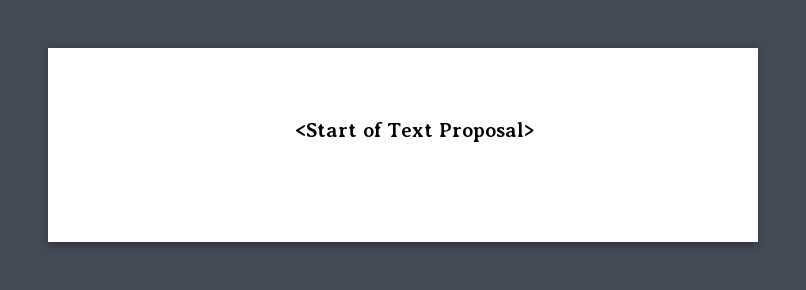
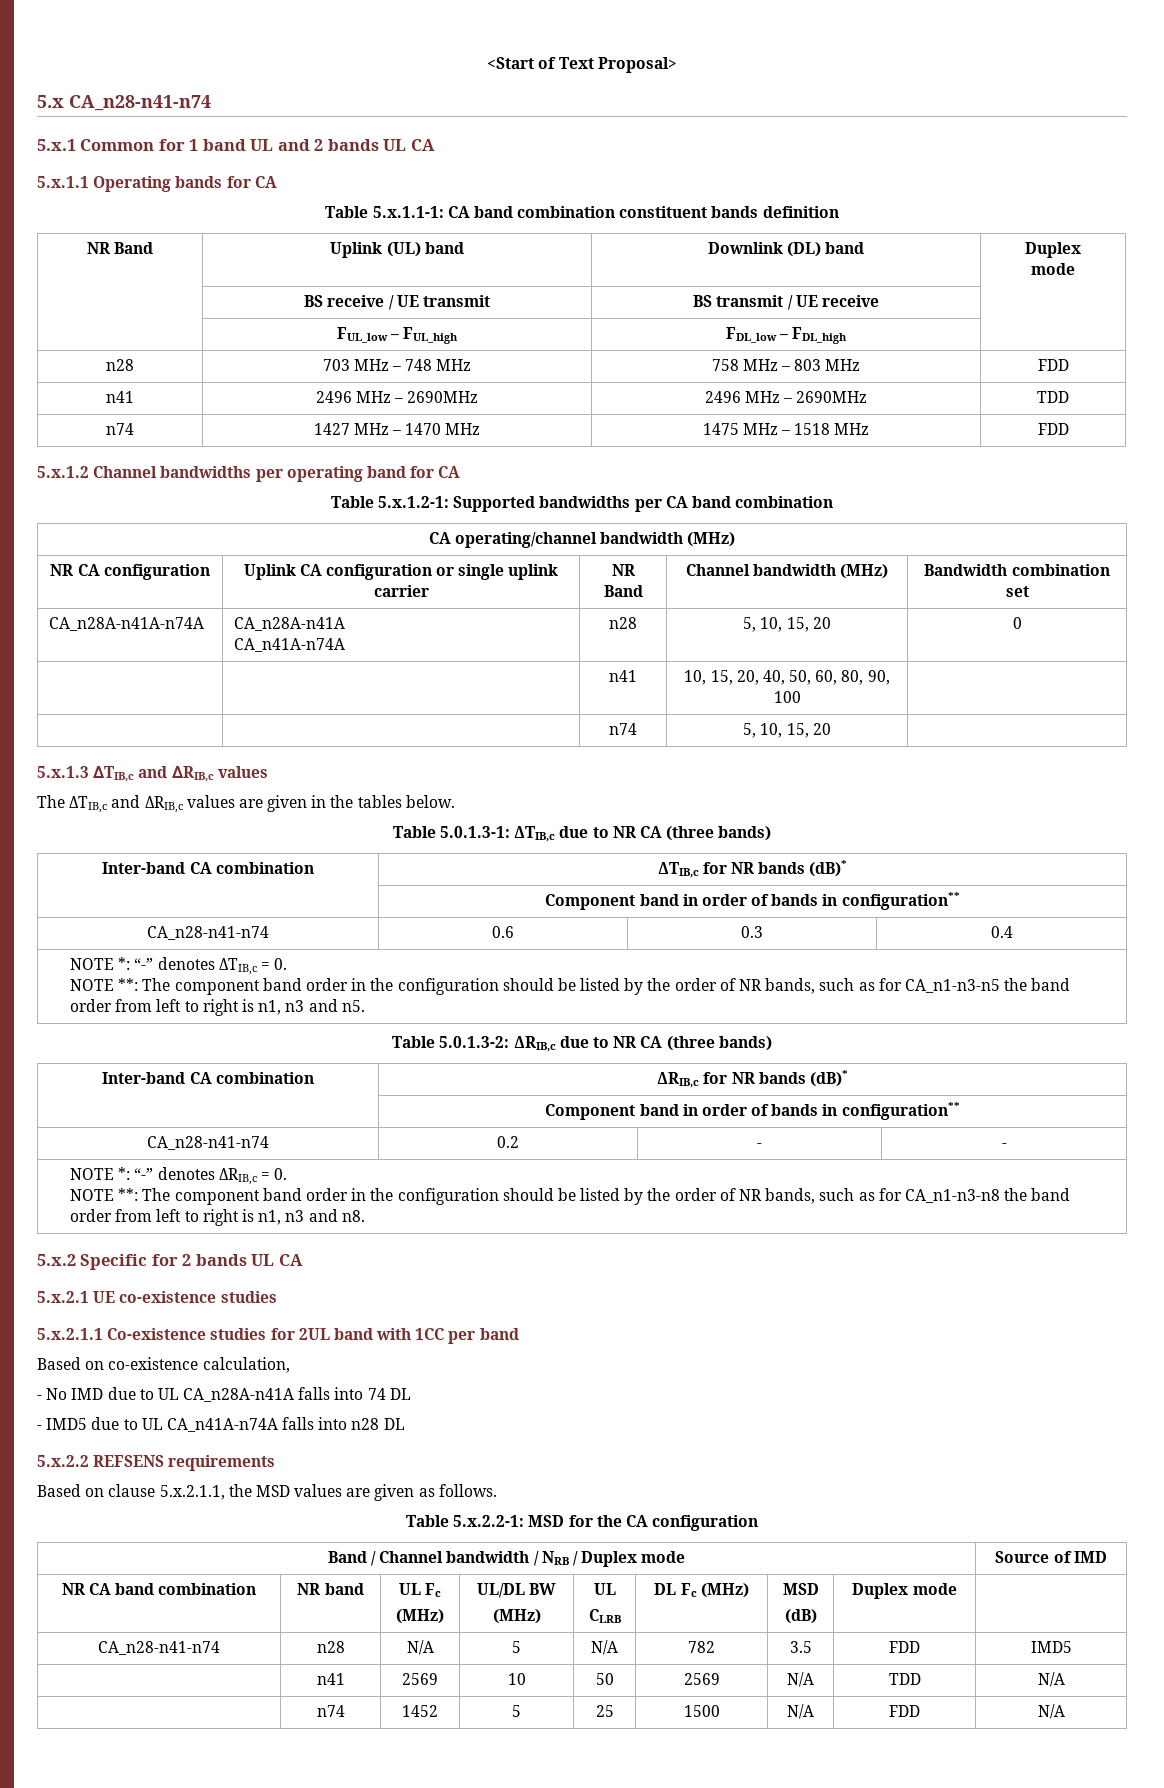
+ 5.x CA_n28-n41-n74
+ 5.x.1 Common for 1 band UL and 2 bands UL CA
+ 5.x.1.1 Operating bands for CA
+ Table 5.x.1.1-1: CA band combination constituent bands definition
+ NR Band | Uplink (UL) band | Downlink (DL) band | Duplex
+ mode
+ | BS receive / UE transmit | BS transmit / UE receive |
+ | FUL_low – FUL_high | FDL_low – FDL_high |
+ n28 | 703 MHz – 748 MHz | 758 MHz – 803 MHz | FDD
+ n41 | 2496 MHz – 2690MHz | 2496 MHz – 2690MHz | TDD
+ n74 | 1427 MHz – 1470 MHz | 1475 MHz – 1518 MHz | FDD
+ 5.x.1.2 Channel bandwidths per operating band for CA
+ Table 5.x.1.2-1: Supported bandwidths per CA band combination
+ CA operating/channel bandwidth (MHz)
+ NR CA configuration | Uplink CA configuration or single uplink carrier | NR Band | Channel bandwidth (MHz) | Bandwidth combination set
+ CA_n28A-n41A-n74A | CA_n28A-n41A
+ CA_n41A-n74A | n28 | 5, 10, 15, 20 | 0
+ | | n41 | 10, 15, 20, 40, 50, 60, 80, 90, 100 |
+ | | n74 | 5, 10, 15, 20 |
+ 5.x.1.3 ∆TIB,c and ∆RIB,c values
+ The ΔTIB,c and ΔRIB,c values are given in the tables below.
+ Table 5.0.1.3-1: ΔTIB,c due to NR CA (three bands)
+ Inter-band CA combination | ΔTIB,c for NR bands (dB)*
+ | Component band in order of bands in configuration**
+ CA_n28-n41-n74 | 0.6 | 0.3 | 0.4
+ NOTE *: “-” denotes ΔTIB,c = 0.
+ NOTE **: The component band order in the configuration should be listed by the order of NR bands, such as for CA_n1-n3-n5 the band order from left to right is n1, n3 and n5.
+ Table 5.0.1.3-2: ΔRIB,c due to NR CA (three bands)
+ Inter-band CA combination | ΔRIB,c for NR bands (dB)*
+ | Component band in order of bands in configuration**
+ CA_n28-n41-n74 | 0.2 | - | -
+ NOTE *: “-” denotes ΔRIB,c = 0.
+ NOTE **: The component band order in the configuration should be listed by the order of NR bands, such as for CA_n1-n3-n8 the band order from left to right is n1, n3 and n8.
+ 5.x.2 Specific for 2 bands UL CA
+ 5.x.2.1 UE co-existence studies
+ 5.x.2.1.1 Co-existence studies for 2UL band with 1CC per band
+ Based on co-existence calculation,
+ - No IMD due to UL CA_n28A-n41A falls into 74 DL
+ - IMD5 due to UL CA_n41A-n74A falls into n28 DL
+ 5.x.2.2 REFSENS requirements
+ Based on clause 5.x.2.1.1, the MSD values are given as follows.
+ Table 5.x.2.2-1: MSD for the CA configuration
+ Band / Channel bandwidth / NRB / Duplex mode | Source of IMD
+ NR CA band combination | NR band | UL Fc
+ (MHz) | UL/DL BW
+ (MHz) | UL
+ CLRB | DL Fc (MHz) | MSD
+ (dB) | Duplex mode |
+ CA_n28-n41-n74 | n28 | N/A | 5 | N/A | 782 | 3.5 | FDD | IMD5
+ | n41 | 2569 | 10 | 50 | 2569 | N/A | TDD | N/A
+ | n74 | 1452 | 5 | 25 | 1500 | N/A | FDD | N/A

